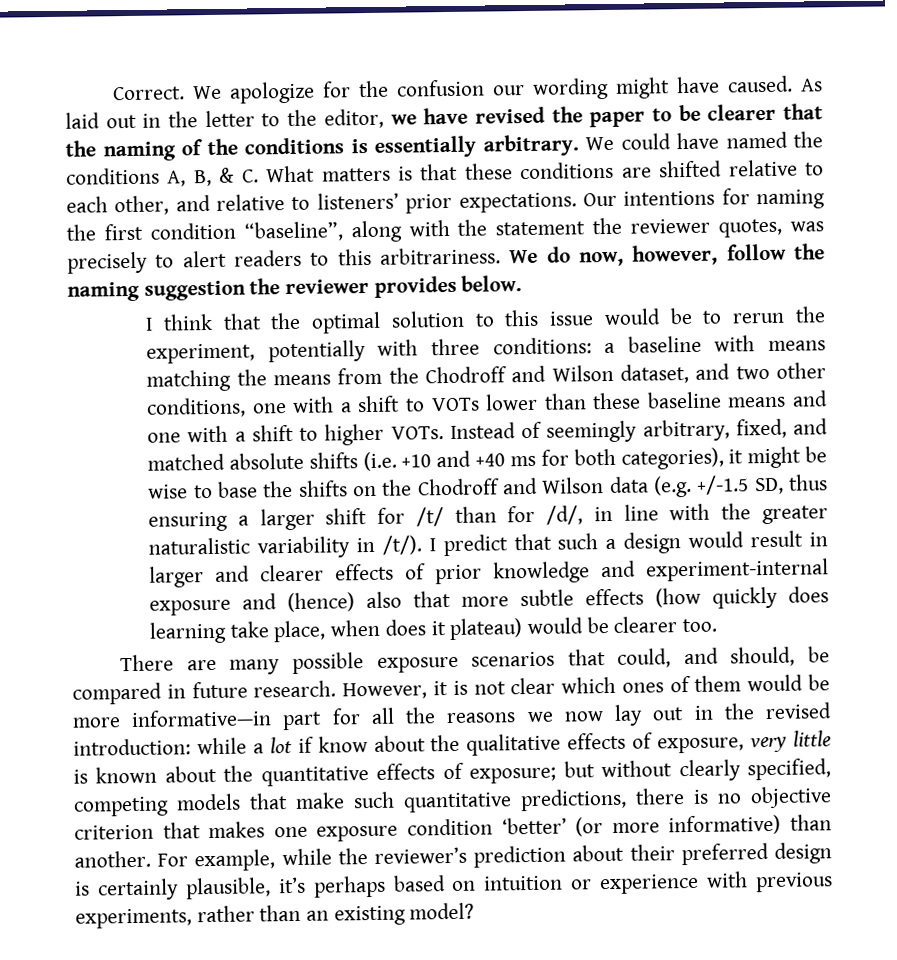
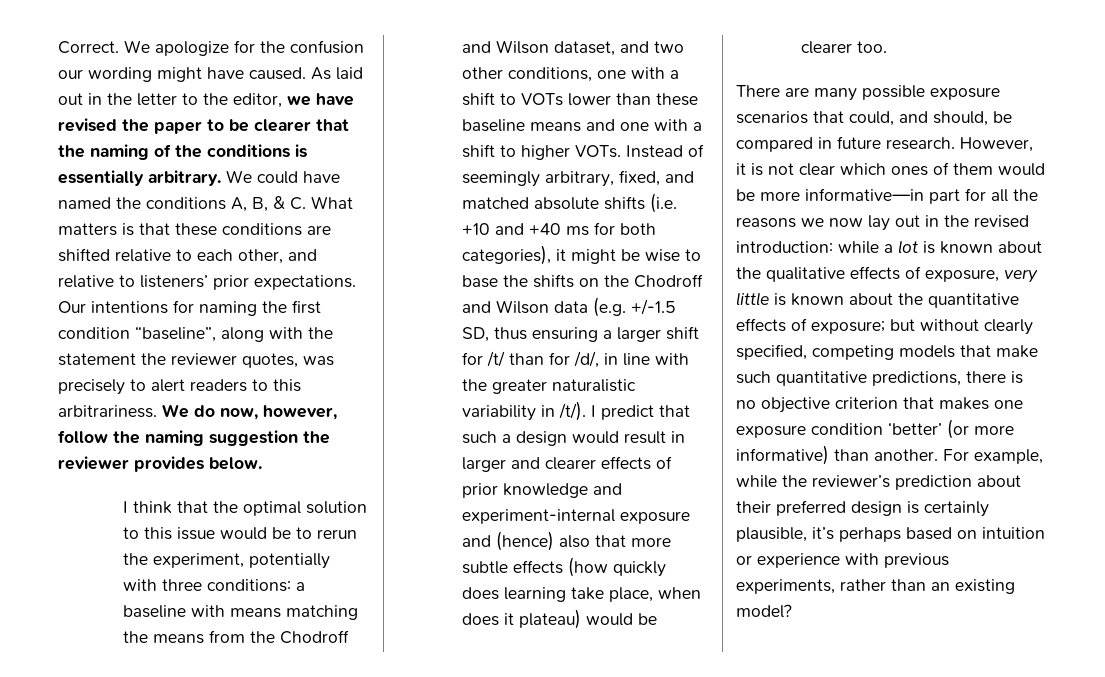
- while a lot if know about the qualitative effects of exposure, very little is known about the quantitative effects of exposure;
+ while a lot is known about the qualitative effects of exposure, very little is known about the quantitative effects of exposure;

